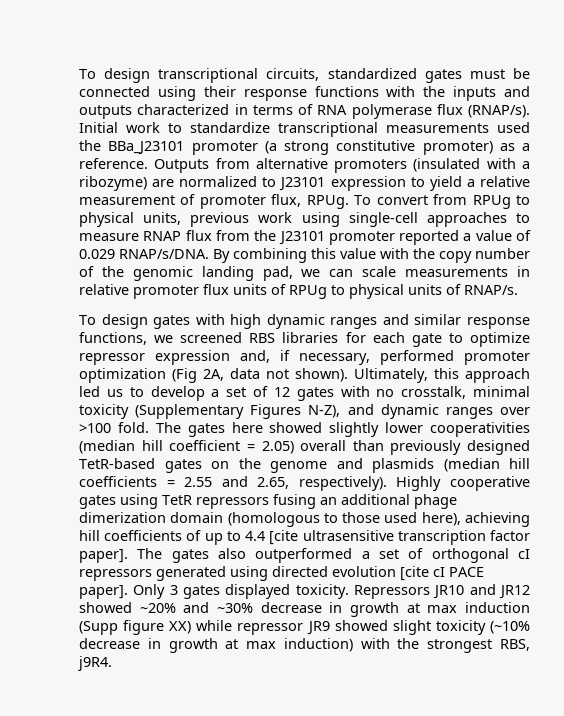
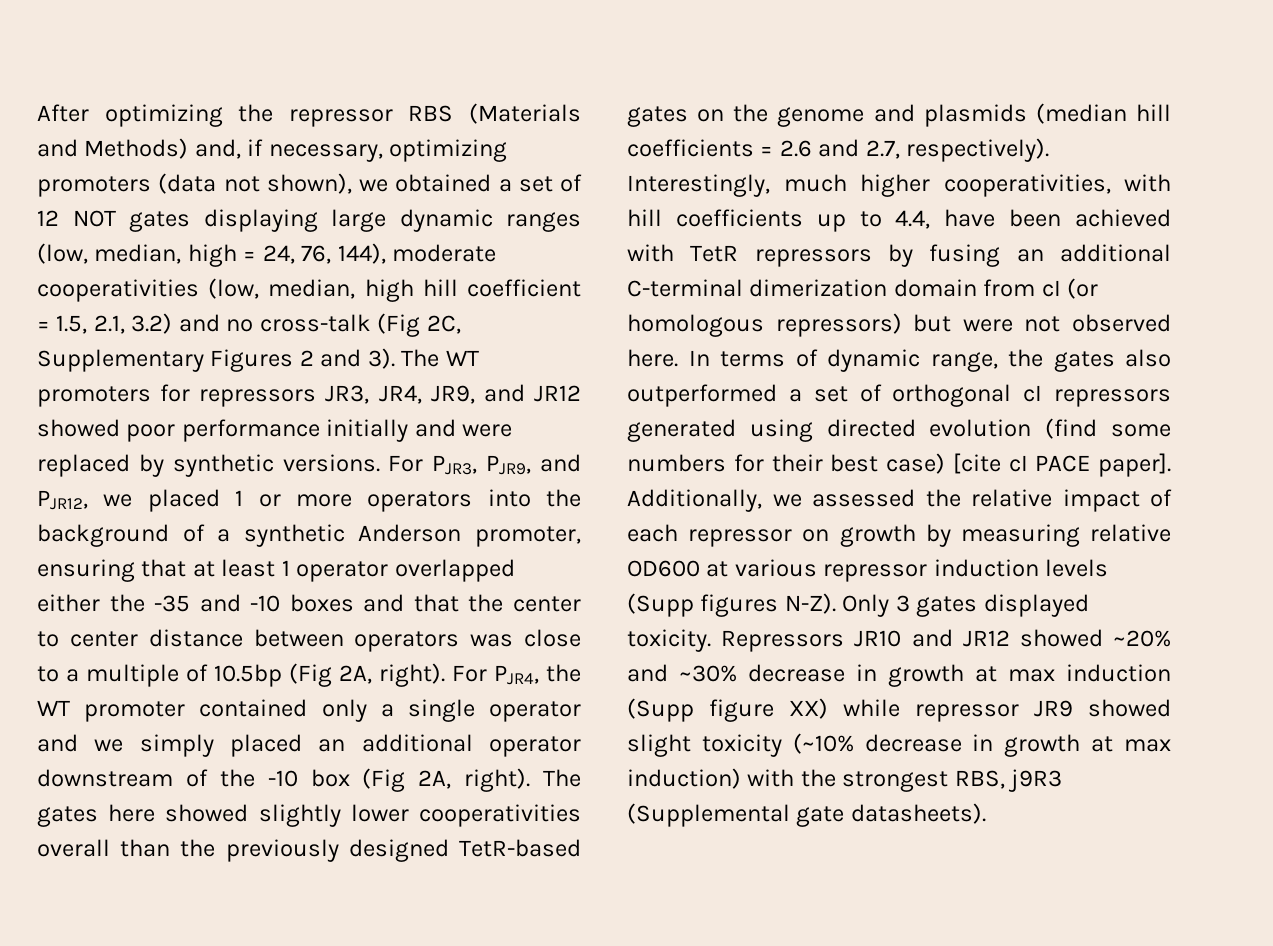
- To design transcriptional circuits, standardized gates must be connected using their response functions with the inputs and outputs characterized in terms of RNA polymerase flux (RNAP/s). Initial work to standardize transcriptional measurements used the BBa_J23101 promoter (a strong constitutive promoter) as a reference. Outputs from alternative promoters (insulated with a ribozyme) are normalized to J23101 expression to yield a relative measurement of promoter flux, RPUg. To convert from RPUg to physical units, previous work using single-cell approaches to measure RNAP flux from the J23101 promoter reported a value of 0.029 RNAP/s/DNA. By combining this value with the copy number of the genomic landing pad, we can scale measurements in relative promoter flux units of RPUg to physical units of RNAP/s.
- To design gates with high dynamic ranges and similar response functions, we screened RBS libraries for each gate to optimize repressor expression and, if necessary, performed promoter optimization (Fig 2A, data not shown). Ultimately, this approach led us to develop a set of 12 gates with no crosstalk, minimal toxicity (Supplementary Figures N-Z), and dynamic ranges over >100 fold.
+ After optimizing the repressor RBS (Materials and Methods) and, if necessary, optimizing promoters (data not shown), we obtained a set of 12 NOT gates displaying large dynamic ranges (low, median, high = 24, 76, 144), moderate cooperativities (low, median, high hill coefficient = 1.5, 2.1, 3.2) and no cross-talk (Fig 2C, Supplementary Figures 2 and 3). The WT promoters for repressors JR3, JR4, JR9, and JR12 showed poor performance initially and were replaced by synthetic versions. For PJR3, PJR9, and PJR12, we placed 1 or more operators into the background of a synthetic Anderson promoter, ensuring that at least 1 operator overlapped either the -35 and -10 boxes and that the center to center distance between operators was close to a multiple of 10.5bp (Fig 2A, right). For PJR4, the WT promoter contained only a single operator and we simply placed an additional operator downstream of the -10 box (Fig 2A, right).
- The gates here showed slightly lower cooperativities (median hill coefficient = 2.05) overall than previously designed TetR-based gates on the genome and plasmids (median hill coefficients = 2.55 and 2.65, respectively). Highly cooperative gates using TetR repressors fusing an additional phage dimerization domain (homologous to those used here), achieving hill coefficients of up to 4.4 [cite ultrasensitive transcription factor paper]. The gates also outperformed a set of orthogonal cI repressors generated using directed evolution [cite cI PACE paper].
+ The gates here showed slightly lower cooperativities overall than the previously designed TetR-based gates on the genome and plasmids (median hill coefficients = 2.6 and 2.7, respectively). Interestingly, much higher cooperativities, with hill coefficients up to 4.4, have been achieved with TetR repressors by fusing an additional C-terminal dimerization domain from cI (or homologous repressors) but were not observed here. In terms of dynamic range, the gates also outperformed a set of orthogonal cI repressors generated using directed evolution (find some numbers for their best case) [cite cI PACE paper]. Additionally, we assessed the relative impact of each repressor on growth by measuring relative OD600 at various repressor induction levels (Supp figures N-Z).
- Repressors JR10 and JR12 showed ~20% and ~30% decrease in growth at max induction (Supp figure XX) while repressor JR9 showed slight toxicity (~10% decrease in growth at max induction) with the strongest RBS, j9R4.
+ Repressors JR10 and JR12 showed ~20% and ~30% decrease in growth at max induction (Supp figure XX) while repressor JR9 showed slight toxicity (~10% decrease in growth at max induction) with the strongest RBS, j9R3 (Supplemental gate datasheets).

